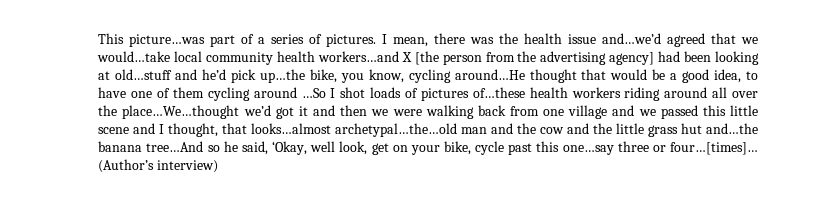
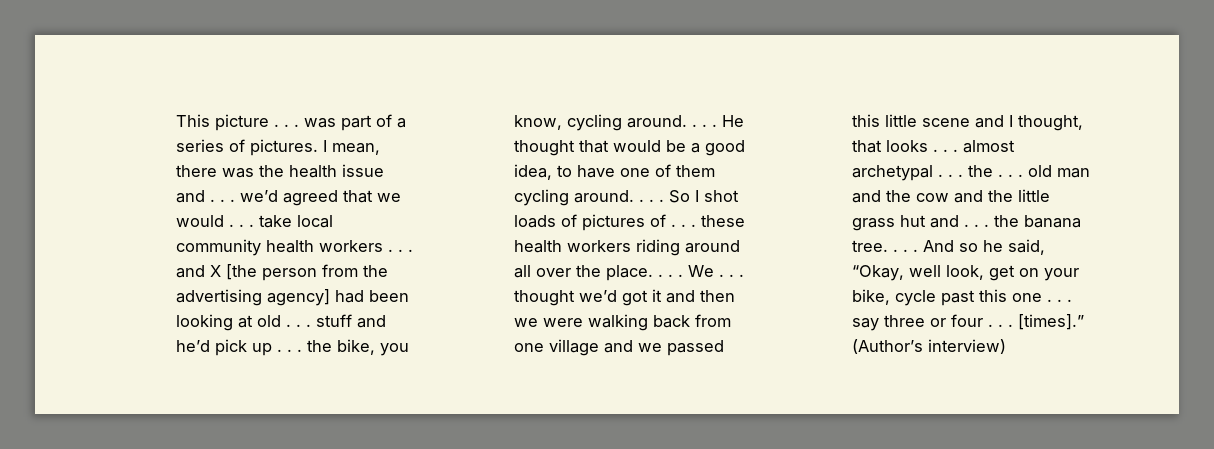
- This picture…was part of a series of pictures.
+ This picture . . . was part of a series of pictures.
- I mean, there was the health issue and…we’d agreed that we would…take local community health workers…and X [the person from the advertising agency] had been looking at old…stuff and he’d pick up…the bike, you know, cycling around…He thought that would be a good idea, to have one of them cycling around …So I shot loads of pictures of…these health workers riding around all over the place…We…thought we’d got it and then we were walking back from one village and we passed this little scene and I thought, that looks…almost archetypal…the…old man and the cow and the little grass hut and…the banana tree…And so he said, ‘Okay, well look, get on your bike, cycle past this one…say three or four…[times]…
+ I mean, there was the health issue and . . . we’d agreed that we would . . . take local community health workers . . . and X [the person from the advertising agency] had been looking at old . . . stuff and he’d pick up . . . the bike, you know, cycling around. . . . He thought that would be a good idea, to have one of them cycling around. . . . So I shot loads of pictures of . . . these health workers riding around all over the place. . . . We . . . thought we’d got it and then we were walking back from one village and we passed this little scene and I thought, that looks . . . almost archetypal . . . the . . . old man and the cow and the little grass hut and . . . the banana tree. . . . And so he said, “Okay, well look, get on your bike, cycle past this one . . . say three or four . . . [times].”

